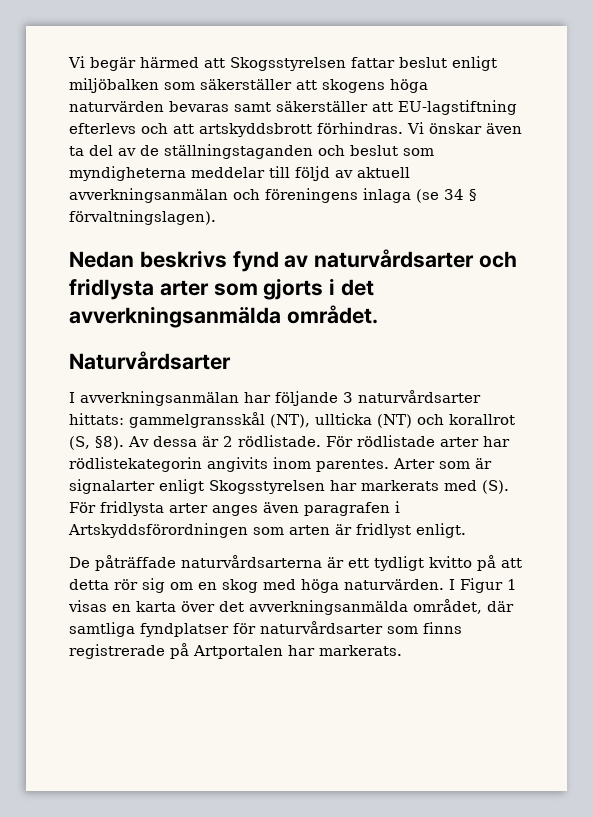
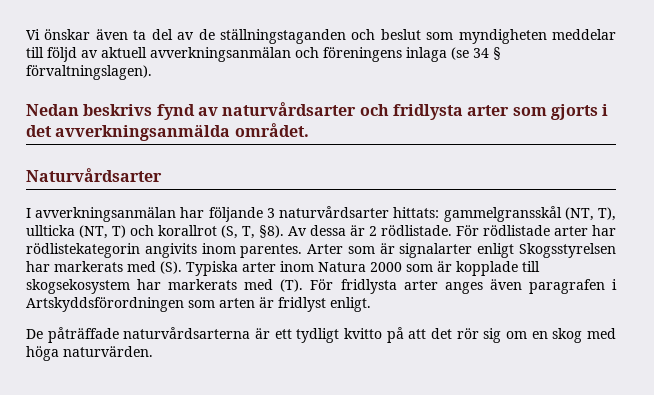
- Vi begär härmed att Skogsstyrelsen fattar beslut enligt miljöbalken som säkerställer att skogens höga naturvärden bevaras samt säkerställer att EU-lagstiftning efterlevs och att artskyddsbrott förhindras. Vi önskar även ta del av de ställningstaganden och beslut som myndigheterna meddelar till följd av aktuell avverkningsanmälan och föreningens inlaga (se 34 § förvaltningslagen).
+ Vi önskar även ta del av de ställningstaganden och beslut som myndigheten meddelar till följd av aktuell avverkningsanmälan och föreningens inlaga (se 34 § förvaltningslagen).
- I avverkningsanmälan har följande 3 naturvårdsarter hittats: gammelgransskål (NT), ullticka (NT) och korallrot (S, §8).
+ I avverkningsanmälan har följande 3 naturvårdsarter hittats: gammelgransskål (NT, T), ullticka (NT, T) och korallrot (S, T, §8).
- Arter som är signalarter enligt Skogsstyrelsen har markerats med (S). För fridlysta arter anges även paragrafen i Artskyddsförordningen som arten är fridlyst enligt.
+ Arter som är signalarter enligt Skogsstyrelsen har markerats med (S). Typiska arter inom Natura 2000 som är kopplade till skogsekosystem har markerats med (T). För fridlysta arter anges även paragrafen i Artskyddsförordningen som arten är fridlyst enligt.
- De påträffade naturvårdsarterna är ett tydligt kvitto på att detta rör sig om en skog med höga naturvärden. I Figur 1 visas en karta över det avverkningsanmälda området, där samtliga fyndplatser för naturvårdsarter som finns registrerade på Artportalen har markerats.
+ De påträffade naturvårdsarterna är ett tydligt kvitto på att det rör sig om en skog med höga naturvärden.

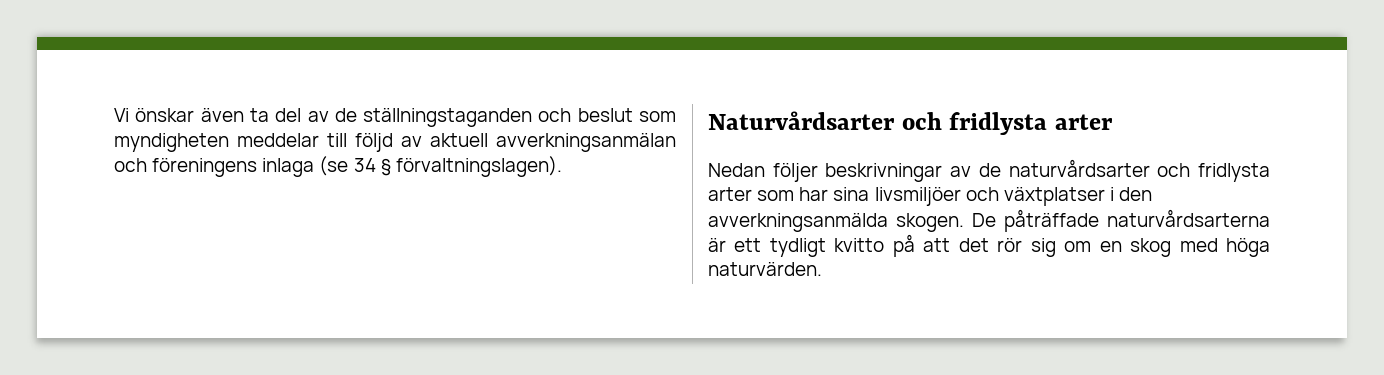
- Nedan beskrivs fynd av naturvårdsarter och fridlysta arter som gjorts i det avverkningsanmälda området.
- Naturvårdsarter
- I avverkningsanmälan har följande 3 naturvårdsarter hittats: gammelgransskål (NT, T), ullticka (NT, T) och korallrot (S, T, §8). Av dessa är 2 rödlistade. För rödlistade arter har rödlistekategorin angivits inom parentes. Arter som är signalarter enligt Skogsstyrelsen har markerats med (S). Typiska arter inom Natura 2000 som är kopplade till skogsekosystem har markerats med (T). För fridlysta arter anges även paragrafen i Artskyddsförordningen som arten är fridlyst enligt.
- De påträffade naturvårdsarterna är ett tydligt kvitto på att det rör sig om en skog med höga naturvärden.
+ Naturvårdsarter och fridlysta arter
+ Nedan följer beskrivningar av de naturvårdsarter och fridlysta arter som har sina livsmiljöer och växtplatser i den avverkningsanmälda skogen. De påträffade naturvårdsarterna är ett tydligt kvitto på att det rör sig om en skog med höga naturvärden.

